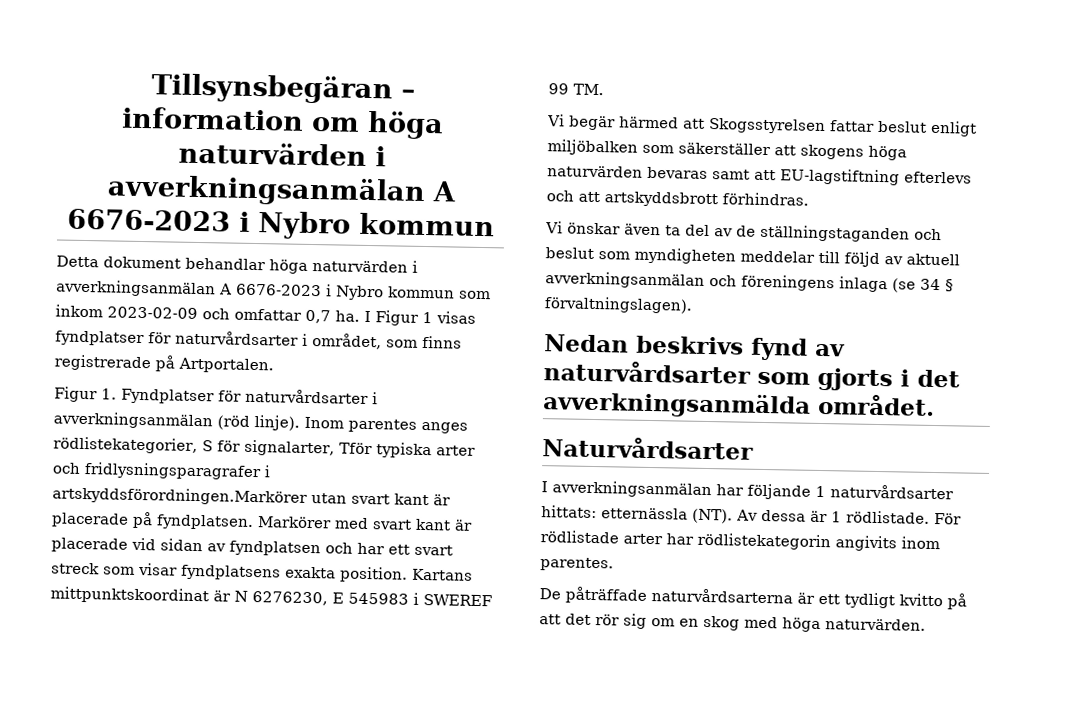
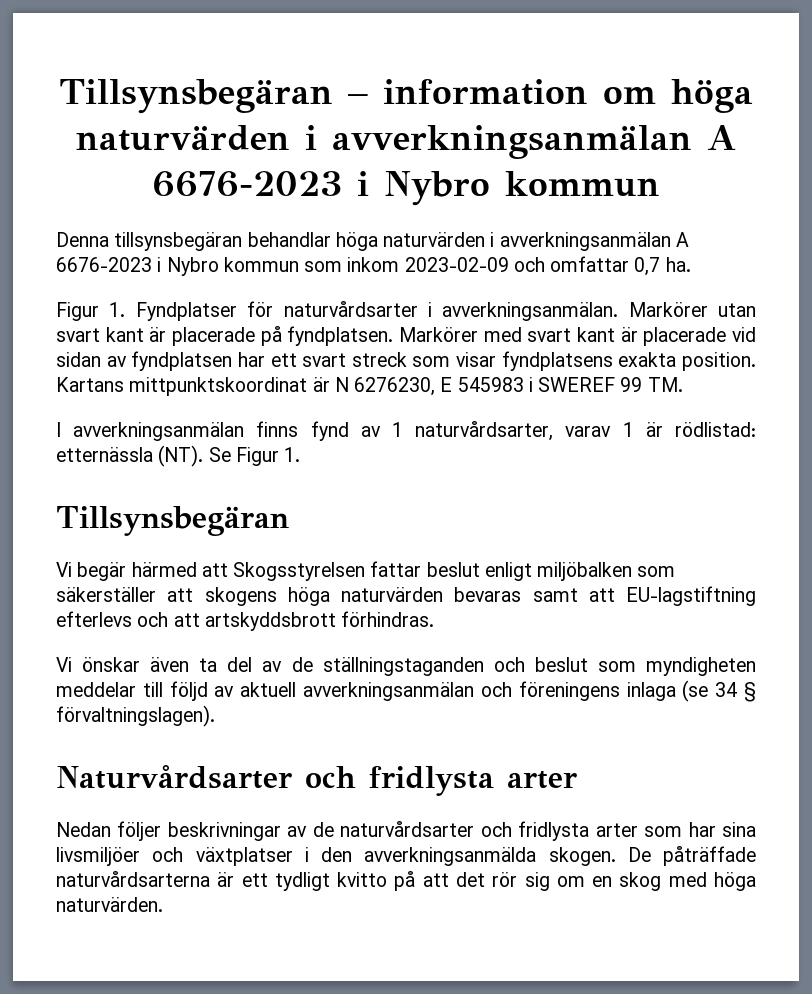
- Detta dokument behandlar höga naturvärden i avverkningsanmälan A 6676-2023 i Nybro kommun som inkom 2023-02-09 och omfattar 0,7 ha. I Figur 1 visas fyndplatser för naturvårdsarter i området, som finns registrerade på Artportalen.
+ Denna tillsynsbegäran behandlar höga naturvärden i avverkningsanmälan A 6676-2023 i Nybro kommun som inkom 2023-02-09 och omfattar 0,7 ha.
- Figur 1. Fyndplatser för naturvårdsarter i avverkningsanmälan (röd linje). Inom parentes anges rödlistekategorier, S för signalarter, Tför typiska arter och fridlysningsparagrafer i artskyddsförordningen.Markörer utan svart kant är placerade på fyndplatsen.
+ Figur 1. Fyndplatser för naturvårdsarter i avverkningsanmälan. Markörer utan svart kant är placerade på fyndplatsen.
- Markörer med svart kant är placerade vid sidan av fyndplatsen och har ett svart streck som visar fyndplatsens exakta position.
+ Markörer med svart kant är placerade vid sidan av fyndplatsen har ett svart streck som visar fyndplatsens exakta position.
+ I avverkningsanmälan finns fynd av 1 naturvårdsarter, varav 1 är rödlistad: etternässla (NT). Se Figur 1.
+ Tillsynsbegäran
- Nedan beskrivs fynd av naturvårdsarter som gjorts i det avverkningsanmälda området.
- Naturvårdsarter
- I avverkningsanmälan har följande 1 naturvårdsarter hittats: etternässla (NT). Av dessa är 1 rödlistade. För rödlistade arter har rödlistekategorin angivits inom parentes.
- De påträffade naturvårdsarterna är ett tydligt kvitto på att det rör sig om en skog med höga naturvärden.
+ Naturvårdsarter och fridlysta arter
+ Nedan följer beskrivningar av de naturvårdsarter och fridlysta arter som har sina livsmiljöer och växtplatser i den avverkningsanmälda skogen. De påträffade naturvårdsarterna är ett tydligt kvitto på att det rör sig om en skog med höga naturvärden.

